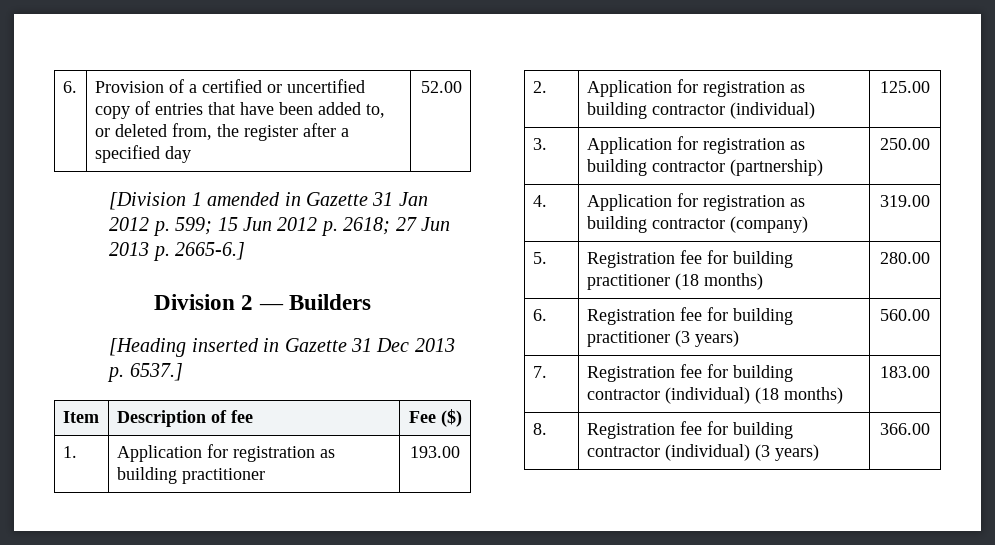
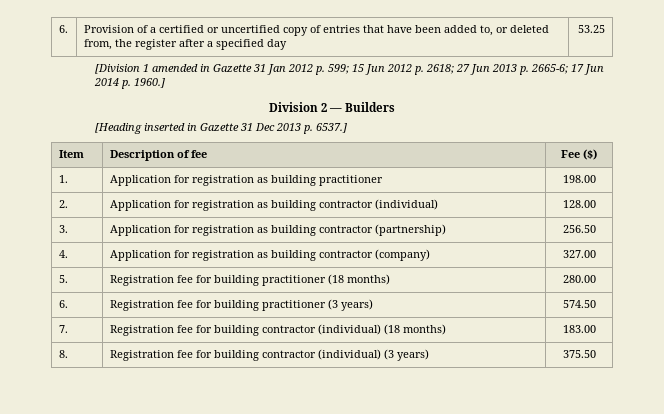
- 6. | Provision of a certified or uncertified copy of entries that have been added to, or deleted from, the register after a specified day | 52.00
+ 6. | Provision of a certified or uncertified copy of entries that have been added to, or deleted from, the register after a specified day | 53.25
- [Division 1 amended in Gazette 31 Jan 2012 p. 599; 15 Jun 2012 p. 2618; 27 Jun 2013 p. 2665-6.]
+ [Division 1 amended in Gazette 31 Jan 2012 p. 599; 15 Jun 2012 p. 2618; 27 Jun 2013 p. 2665-6; 17 Jun 2014 p. 1960.]
- 1. | Application for registration as building practitioner | 193.00
+ 1. | Application for registration as building practitioner | 198.00
- 2. | Application for registration as building contractor (individual) | 125.00
+ 2. | Application for registration as building contractor (individual) | 128.00
- 3. | Application for registration as building contractor (partnership) | 250.00
+ 3. | Application for registration as building contractor (partnership) | 256.50
- 4. | Application for registration as building contractor (company) | 319.00
+ 4. | Application for registration as building contractor (company) | 327.00
- 6. | Registration fee for building practitioner (3 years) | 560.00
+ 6. | Registration fee for building practitioner (3 years) | 574.50
- 8. | Registration fee for building contractor (individual) (3 years) | 366.00
+ 8. | Registration fee for building contractor (individual) (3 years) | 375.50

